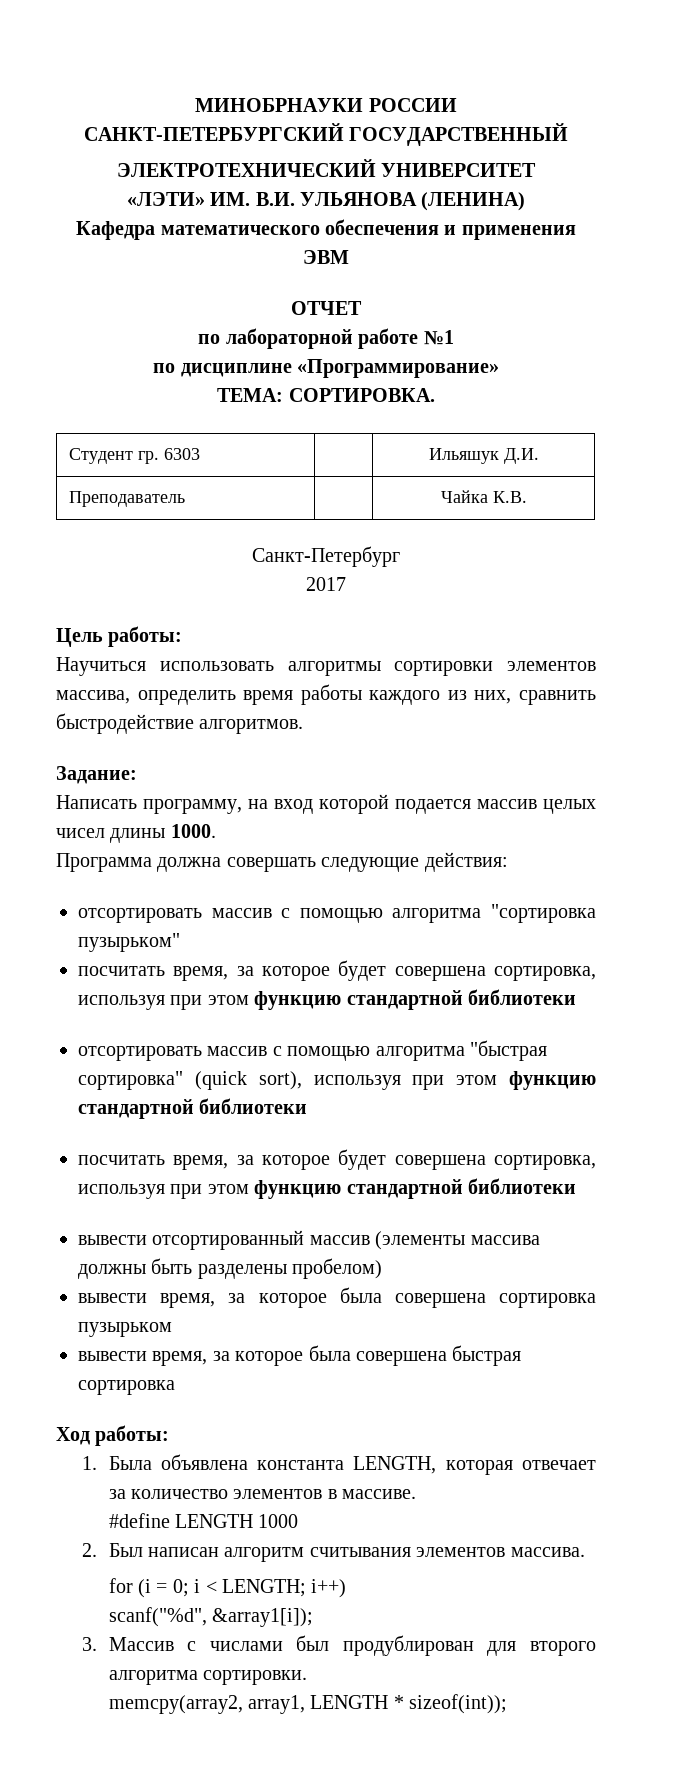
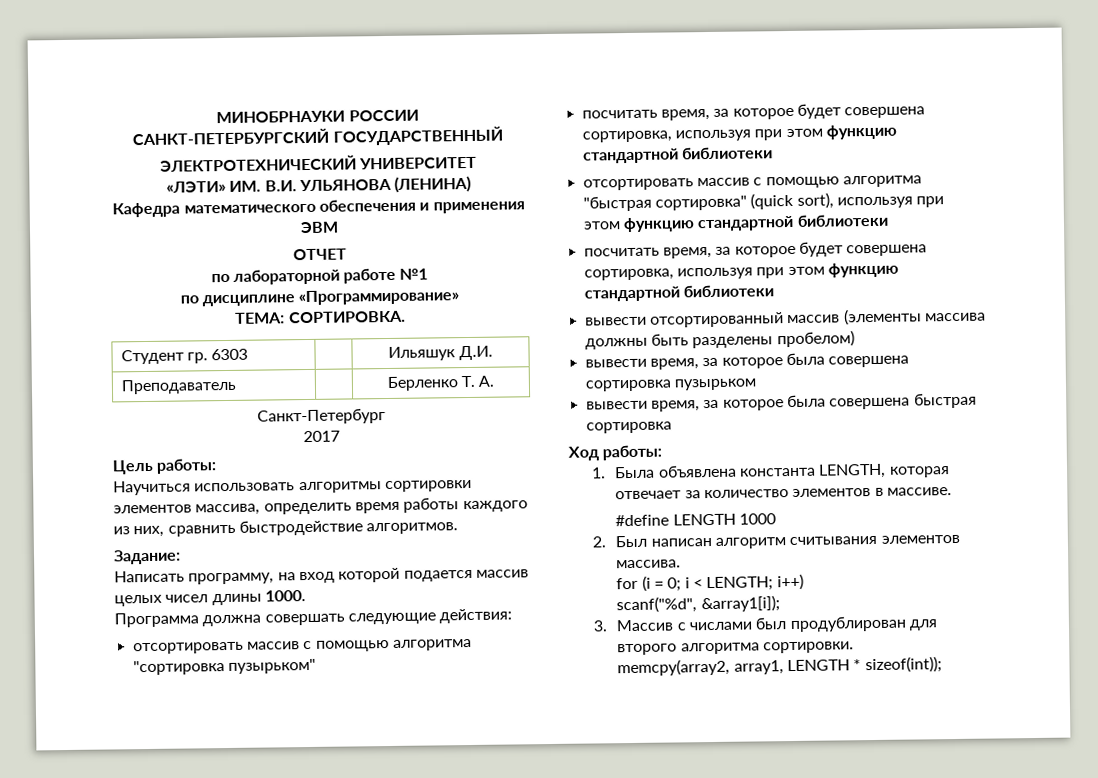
- Преподаватель | | Чайка К.В.
+ Преподаватель | | Берленко Т. А.

